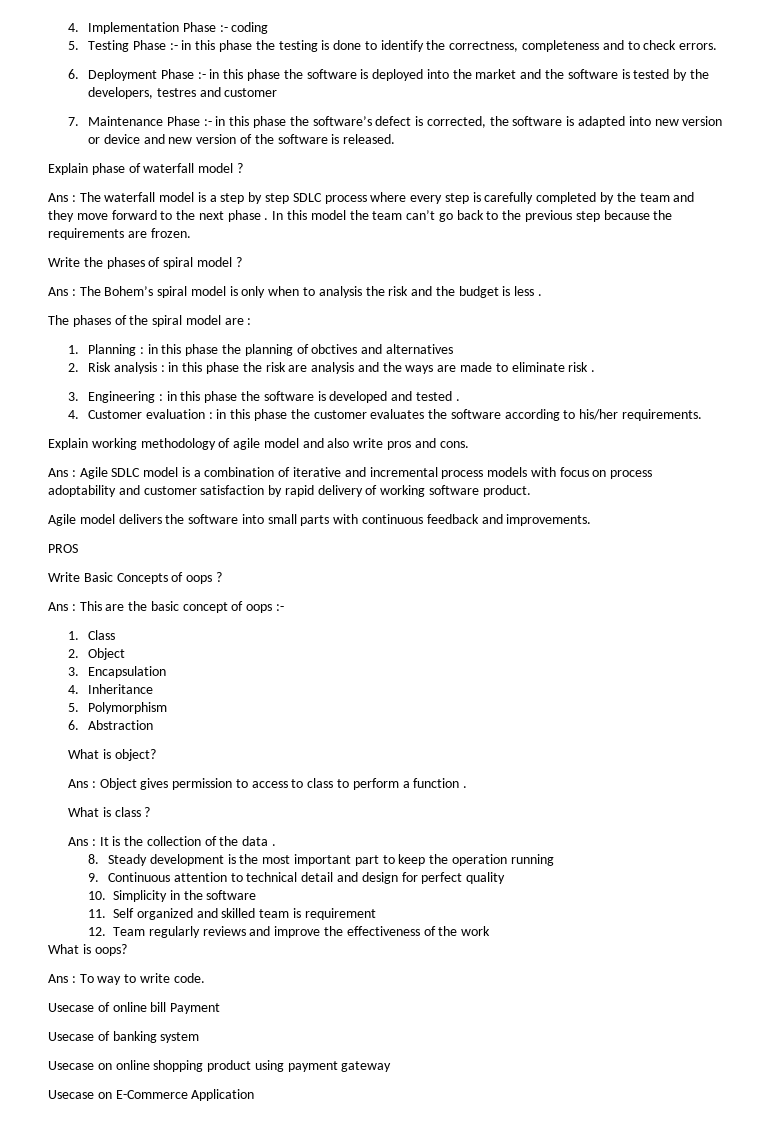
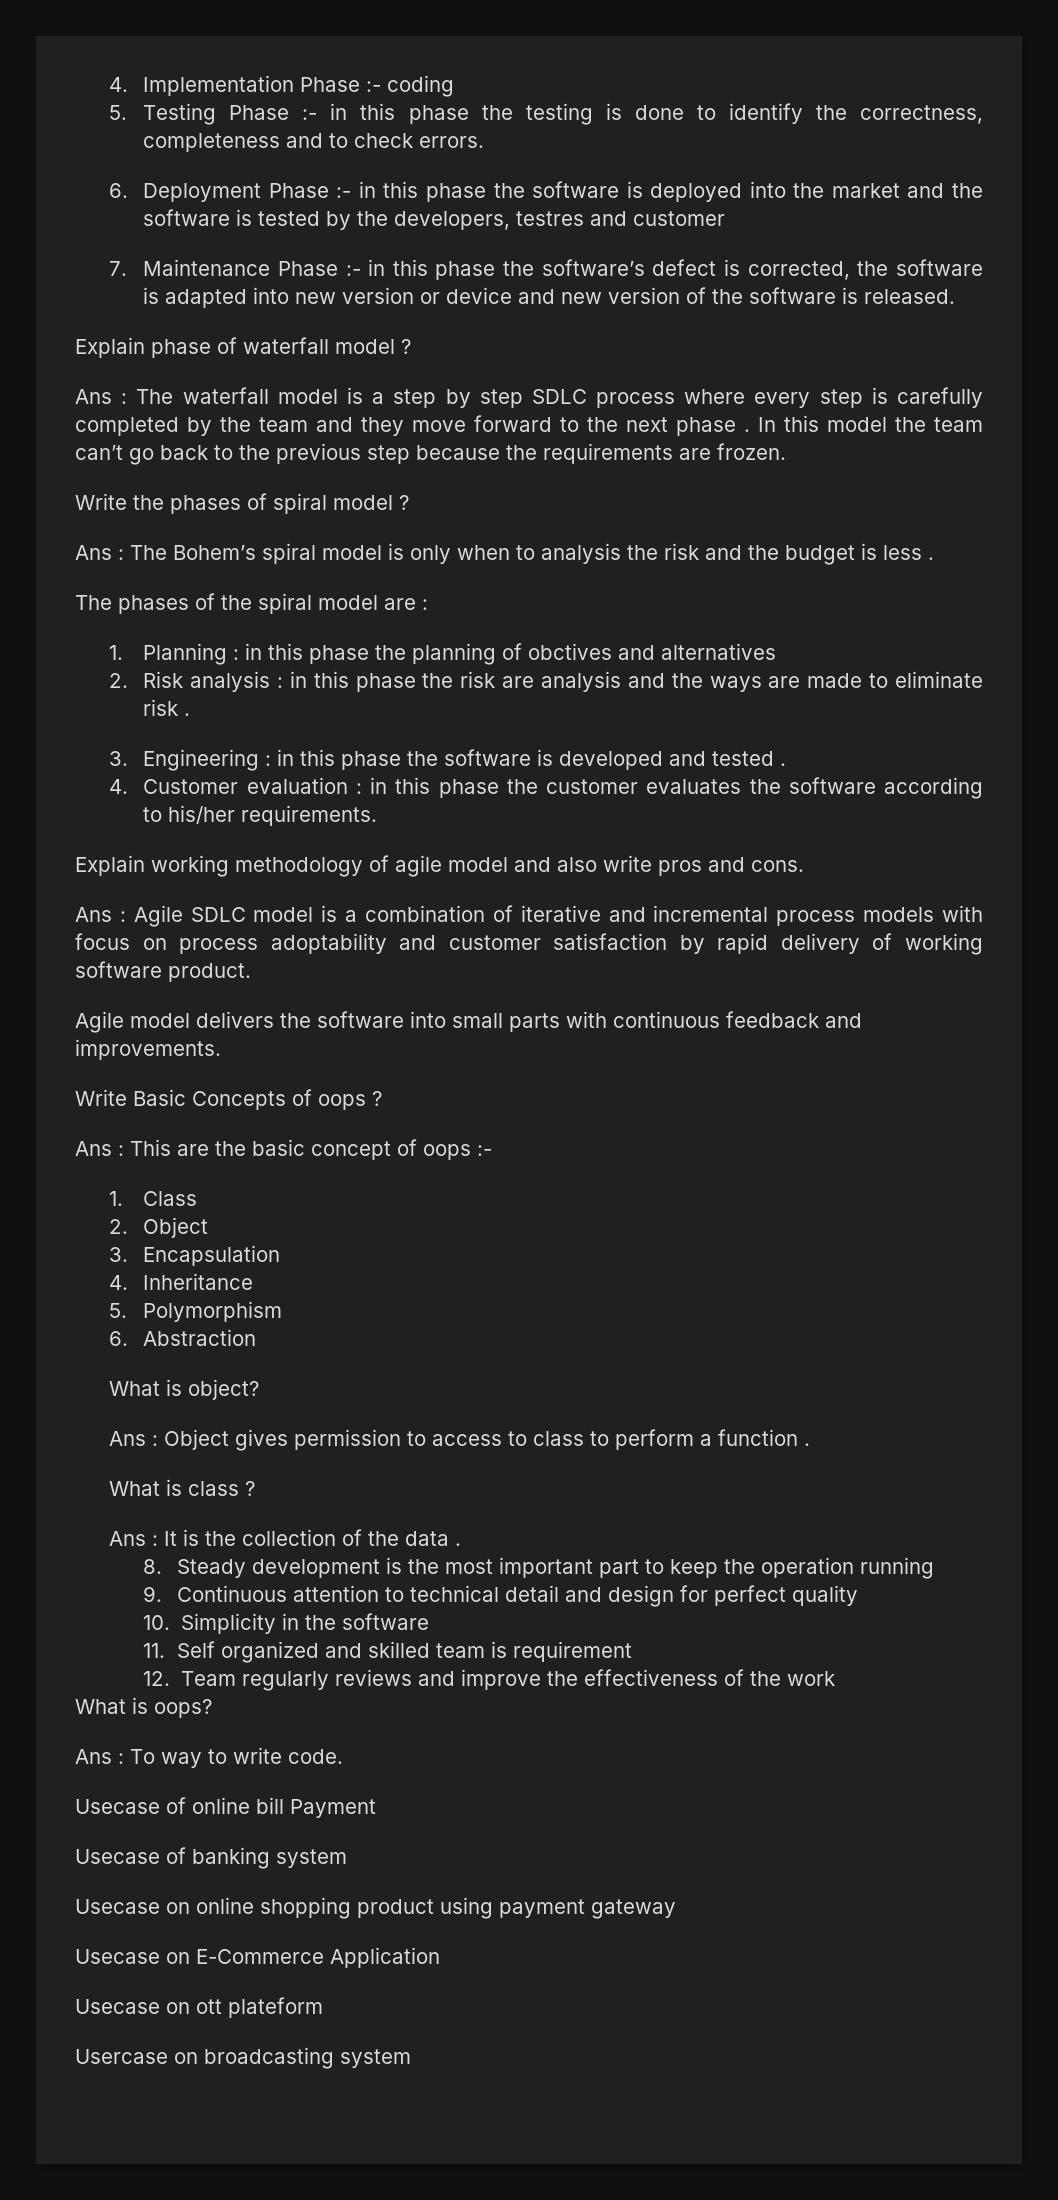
- PROS
+ Usecase on ott plateform
+ Usercase on broadcasting system

